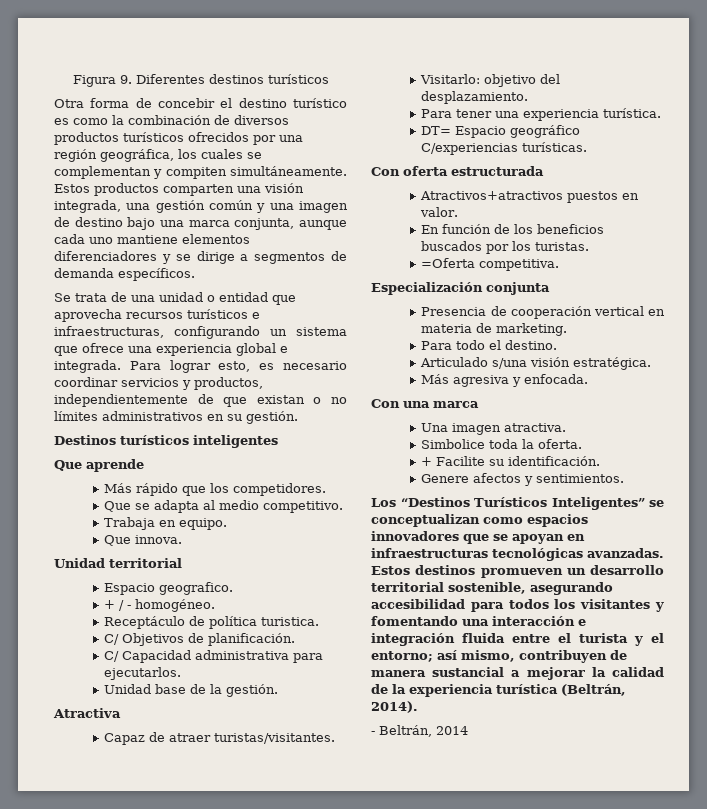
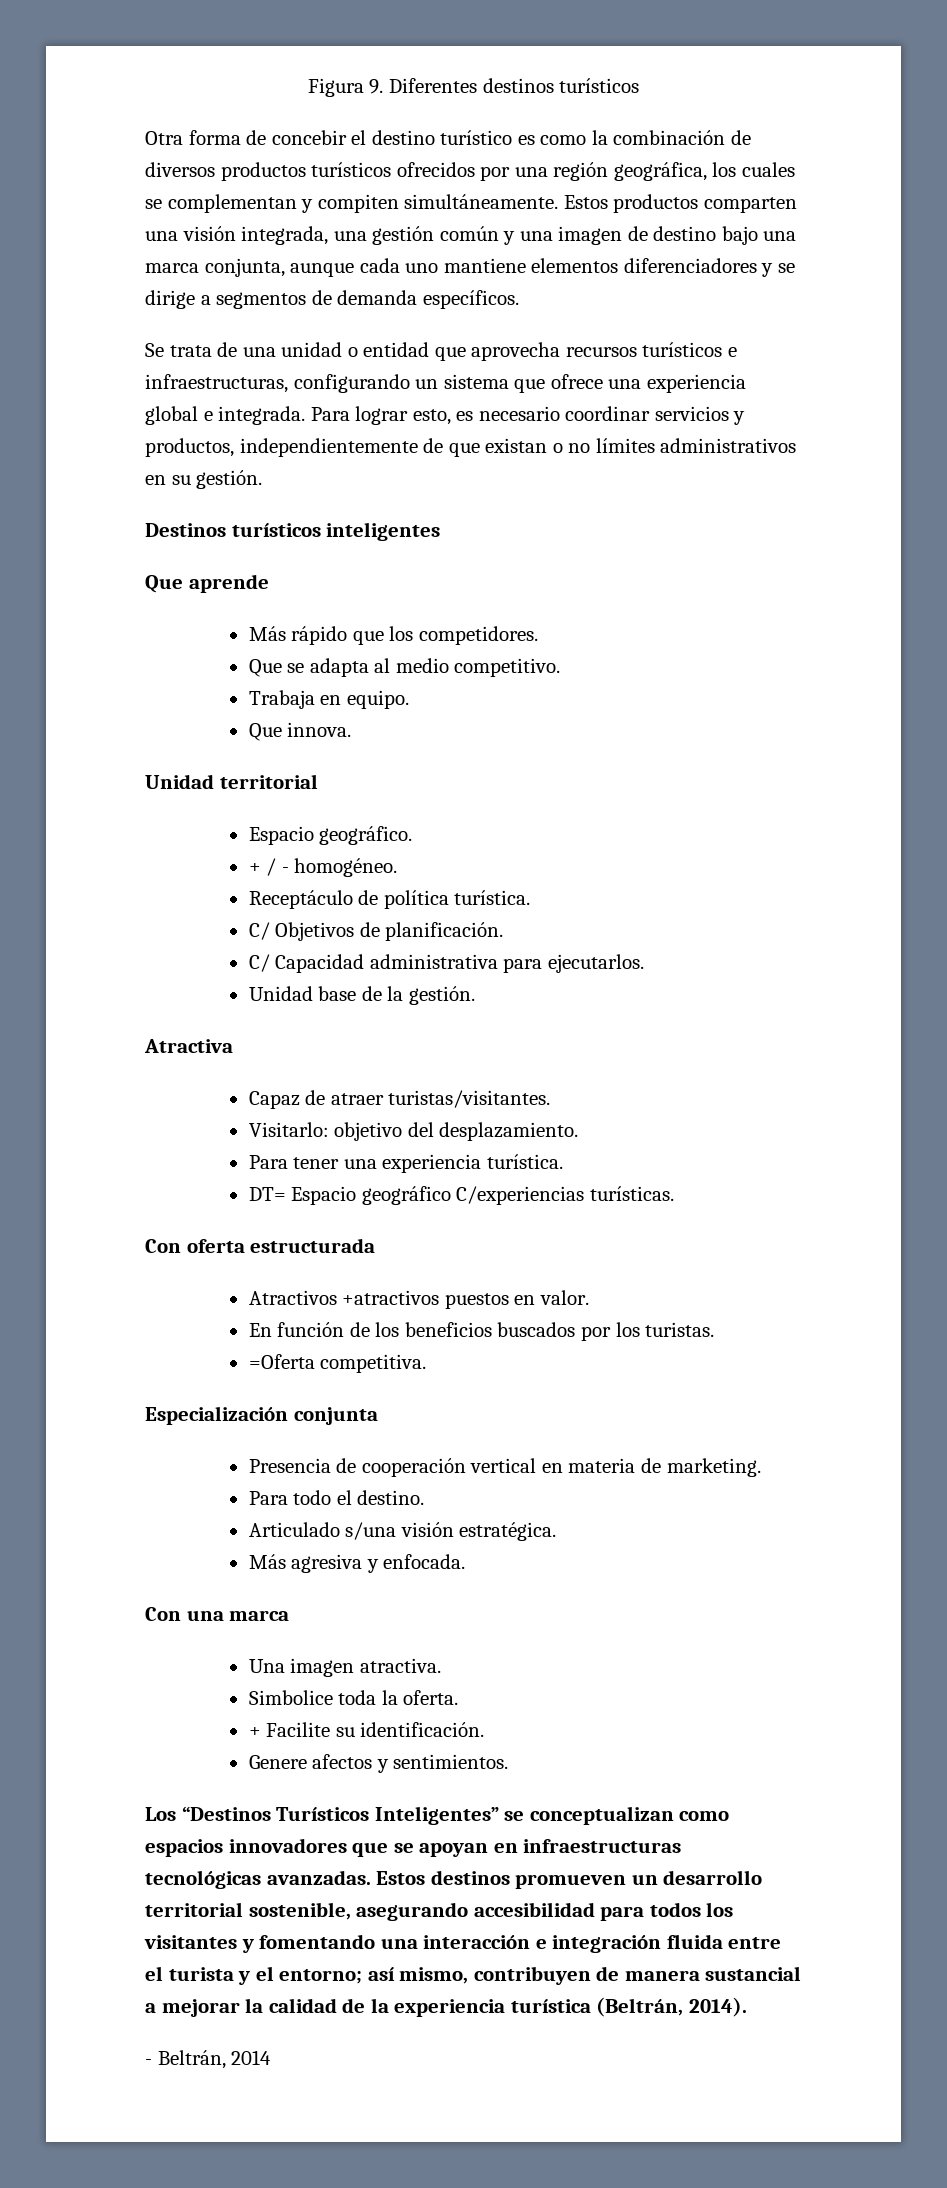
- Espacio geografico.
+ Espacio geográfico.
- Receptáculo de política turistica.
+ Receptáculo de política turística.
- Atractivos+atractivos puestos en valor.
+ Atractivos +atractivos puestos en valor.

